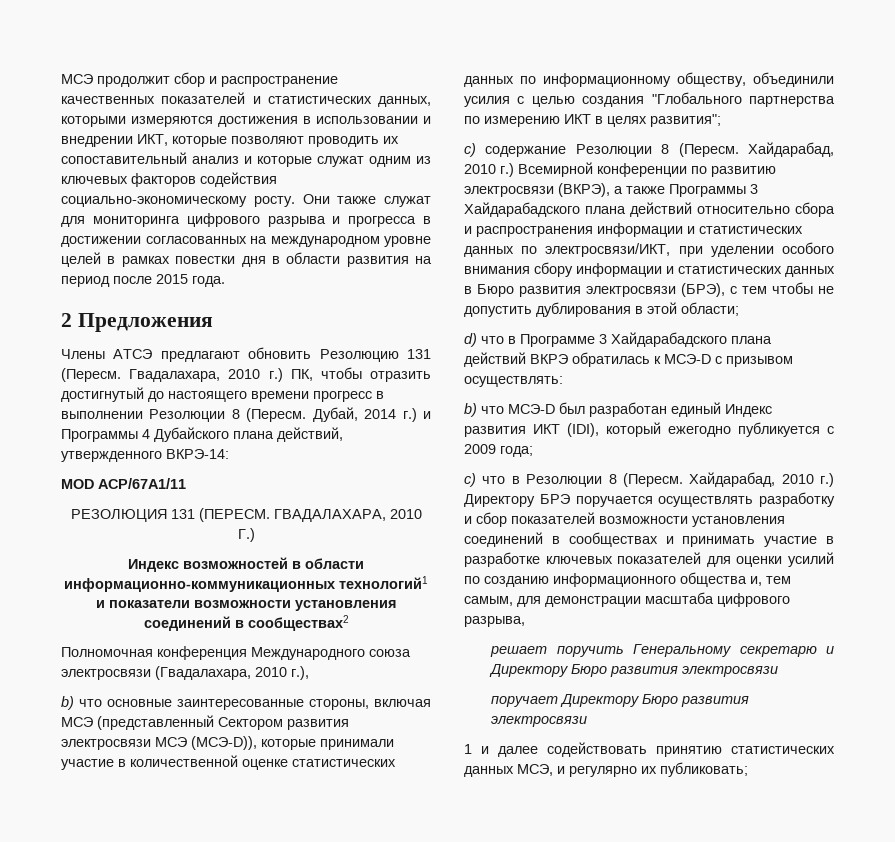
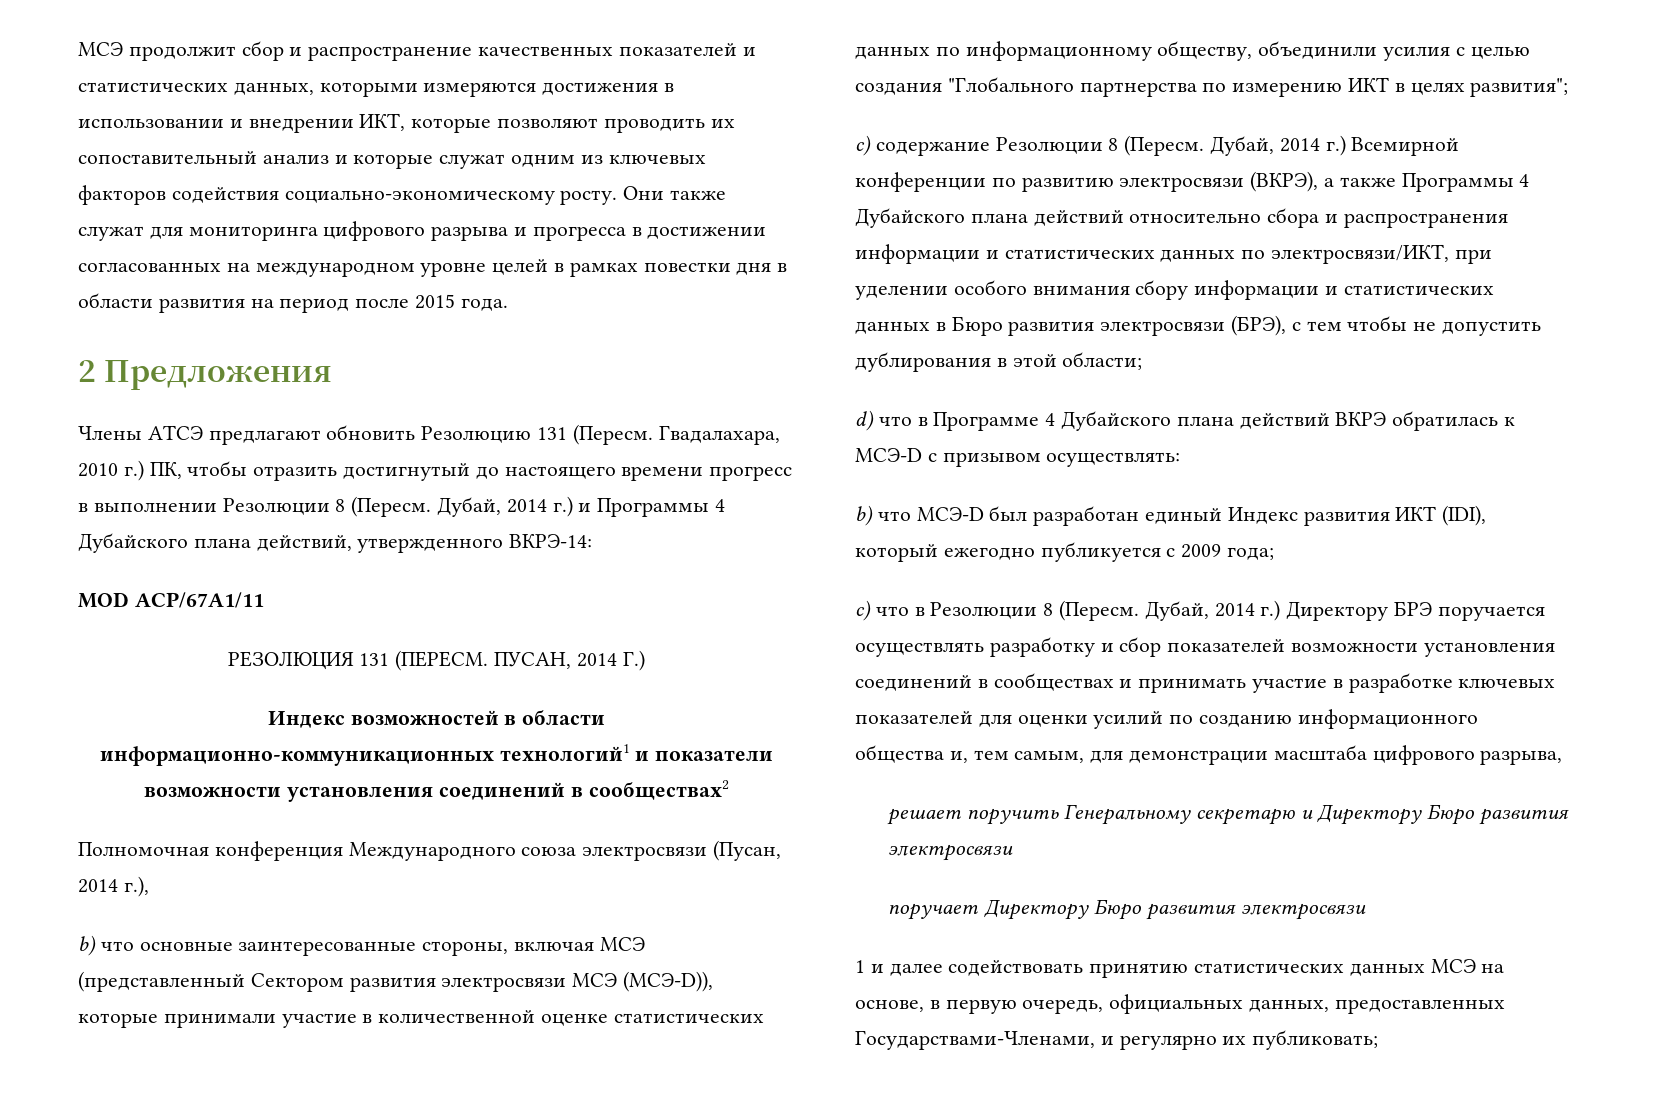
- ГВАДАЛАХАРА, 2010 Г.)
+ ПУСАН, 2014 Г.)
- Полномочная конференция Международного союза электросвязи (Гвадалахара, 2010 г.),
+ Полномочная конференция Международного союза электросвязи (Пусан, 2014 г.),
- Хайдарабад, 2010 г.) Всемирной конференции по развитию электросвязи (ВКРЭ), а также Программы 3 Хайдарабадского плана действий относительно сбора и распространения информации и статистических данных по электросвязи/ИКТ, при уделении особого внимания сбору информации и статистических данных в Бюро развития электросвязи (БРЭ), с тем чтобы не допустить дублирования в этой области;
+ Дубай, 2014 г.) Всемирной конференции по развитию электросвязи (ВКРЭ), а также Программы 4 Дубайского плана действий относительно сбора и распространения информации и статистических данных по электросвязи/ИКТ, при уделении особого внимания сбору информации и статистических данных в Бюро развития электросвязи (БРЭ), с тем чтобы не допустить дублирования в этой области;
- d) что в Программе 3 Хайдарабадского плана действий ВКРЭ обратилась к МСЭ-D с призывом осуществлять:
+ d) что в Программе 4 Дубайского плана действий ВКРЭ обратилась к МСЭ-D с призывом осуществлять:
- Хайдарабад, 2010 г.) Директору БРЭ поручается осуществлять разработку и сбор показателей возможности установления соединений в сообществах и принимать участие в разработке ключевых показателей для оценки усилий по созданию информационного общества и, тем самым, для демонстрации масштаба цифрового разрыва,
+ Дубай, 2014 г.) Директору БРЭ поручается осуществлять разработку и сбор показателей возможности установления соединений в сообществах и принимать участие в разработке ключевых показателей для оценки усилий по созданию информационного общества и, тем самым, для демонстрации масштаба цифрового разрыва,
- 1 и далее содействовать принятию статистических данных МСЭ, и регулярно их публиковать;
+ 1 и далее содействовать принятию статистических данных МСЭ на основе, в первую очередь, официальных данных, предоставленных Государствами-Членами, и регулярно их публиковать;

